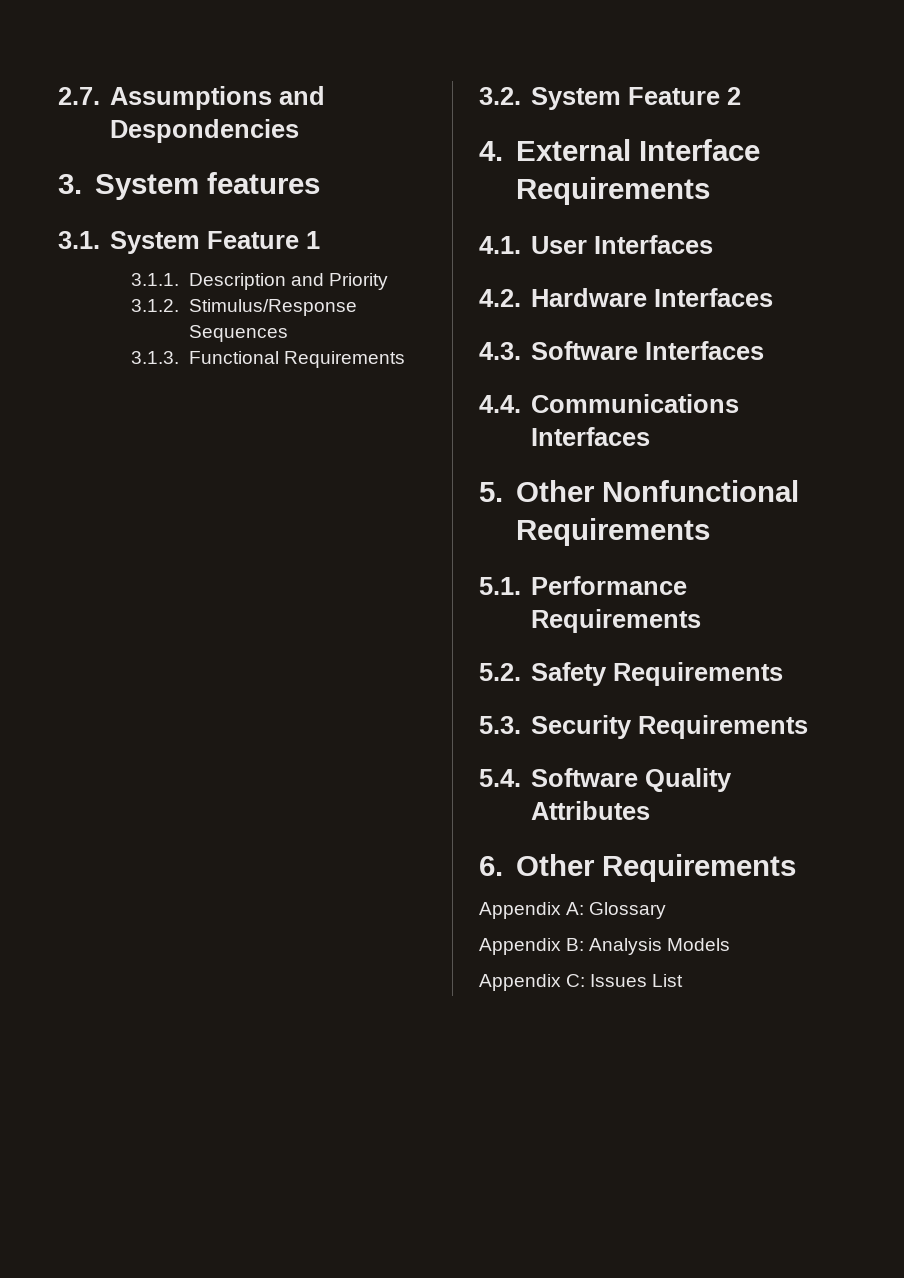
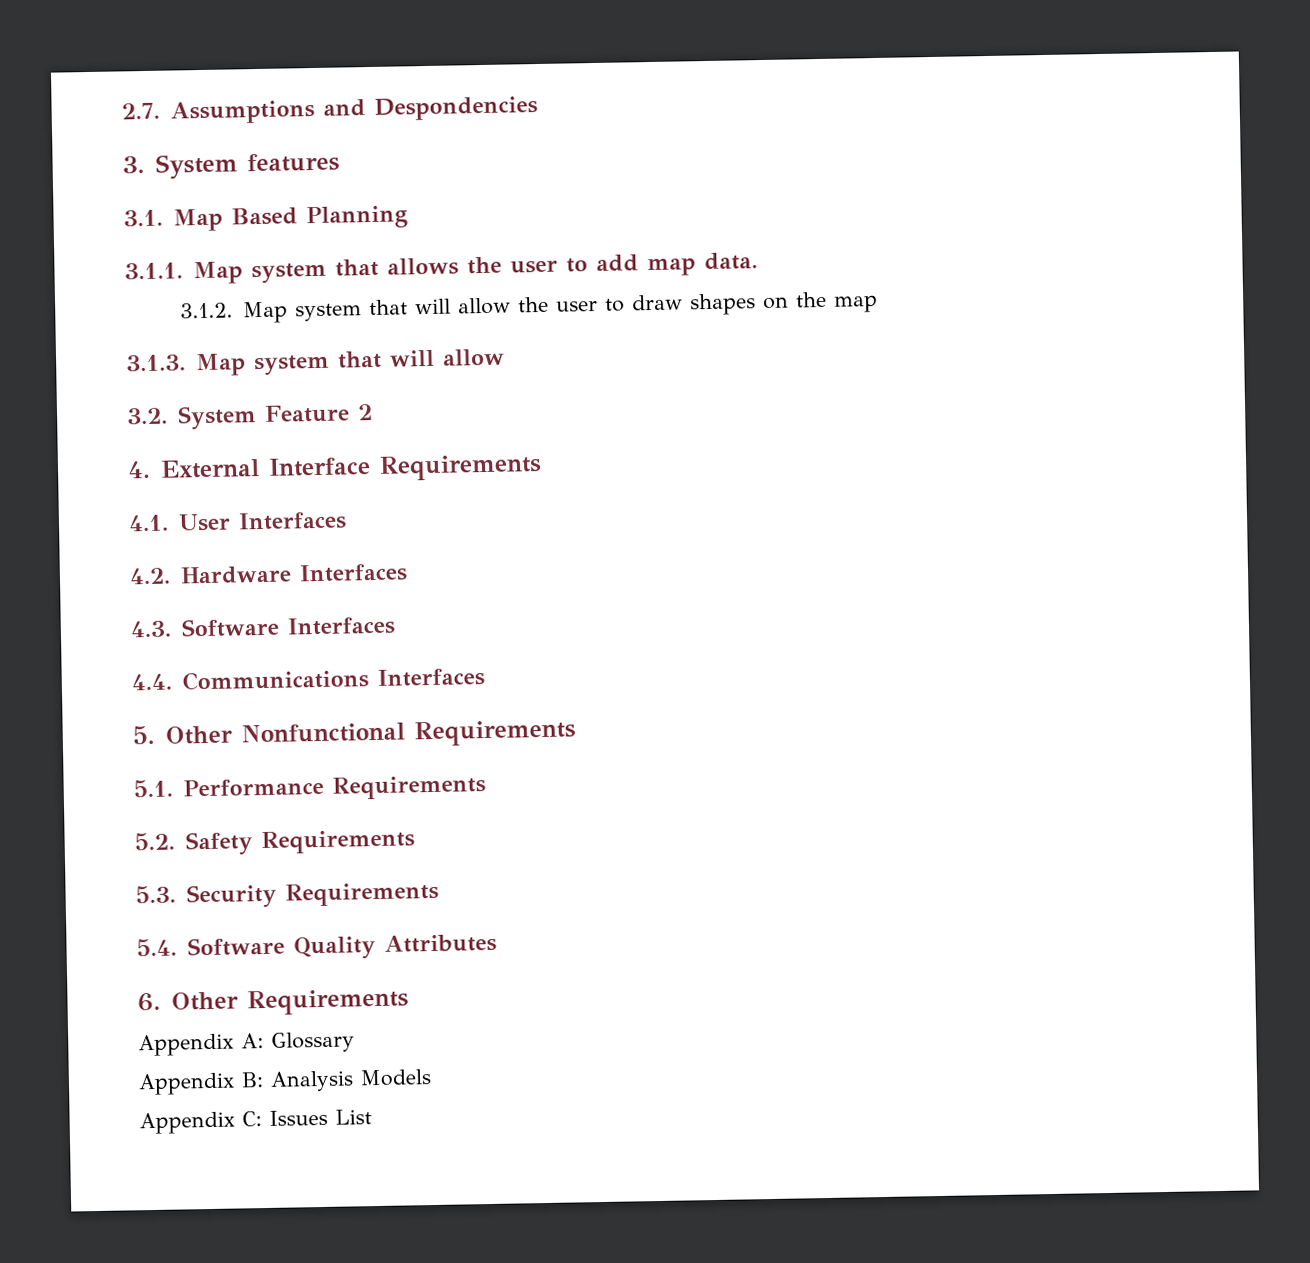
- 3.1. System Feature 1
- 3.1.1. Description and Priority
- 3.1.2. Stimulus/Response Sequences
- 3.1.3. Functional Requirements
+ 3.1. Map Based Planning
+ 3.1.1. Map system that allows the user to add map data.
+ 3.1.2. Map system that will allow the user to draw shapes on the map
+ 3.1.3. Map system that will allow

